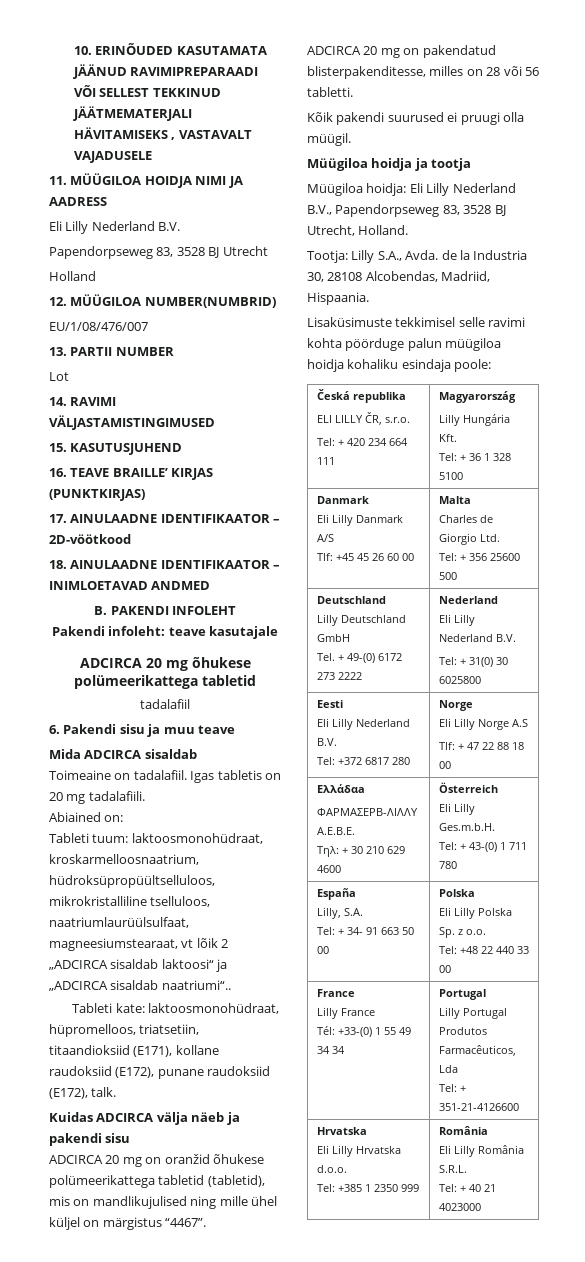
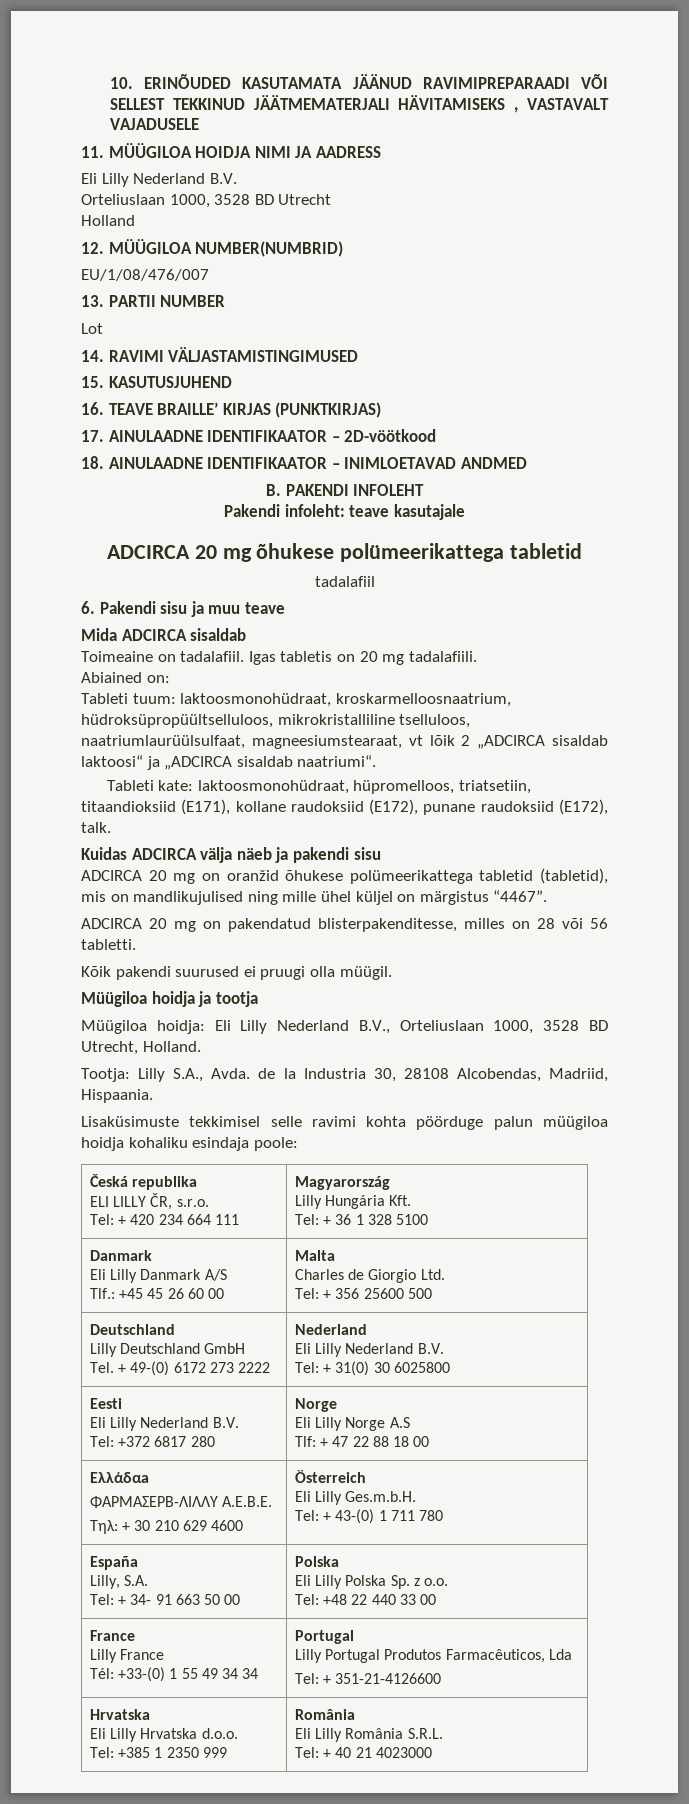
- Papendorpseweg 83, 3528 BJ Utrecht
+ Orteliuslaan 1000, 3528 BD Utrecht
- Tableti tuum: laktoosmonohüdraat, kroskarmelloosnaatrium, hüdroksüpropüültselluloos, mikrokristalliline tselluloos, naatriumlaurüülsulfaat, magneesiumstearaat, vt lõik 2 „ADCIRCA sisaldab laktoosi“ ja „ADCIRCA sisaldab naatriumi“..
+ Tableti tuum: laktoosmonohüdraat, kroskarmelloosnaatrium, hüdroksüpropüültselluloos, mikrokristalliline tselluloos, naatriumlaurüülsulfaat, magneesiumstearaat, vt lõik 2 „ADCIRCA sisaldab laktoosi“ ja „ADCIRCA sisaldab naatriumi“.
- Müügiloa hoidja: Eli Lilly Nederland B.V., Papendorpseweg 83, 3528 BJ Utrecht, Holland.
+ Müügiloa hoidja: Eli Lilly Nederland B.V., Orteliuslaan 1000, 3528 BD Utrecht, Holland.
  Česká republika
  ELI LILLY ČR, s.r.o.
  Tel: + 420 234 664 111 | Magyarország
  Lilly Hungária Kft.
  Tel: + 36 1 328 5100
  Danmark
  Eli Lilly Danmark A/S
- Tlf: +45 45 26 60 00 | Malta
+ Tlf.: +45 45 26 60 00 | Malta

